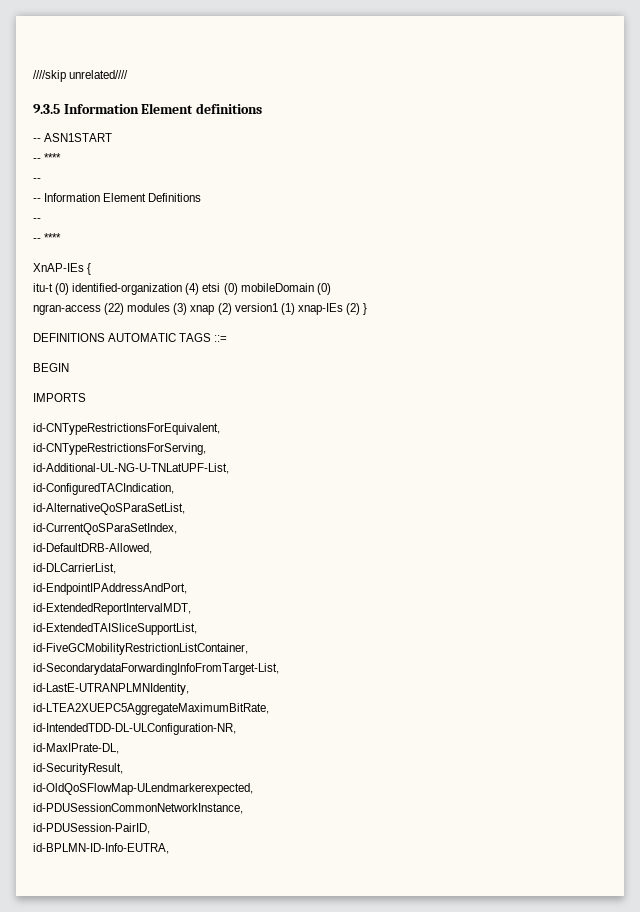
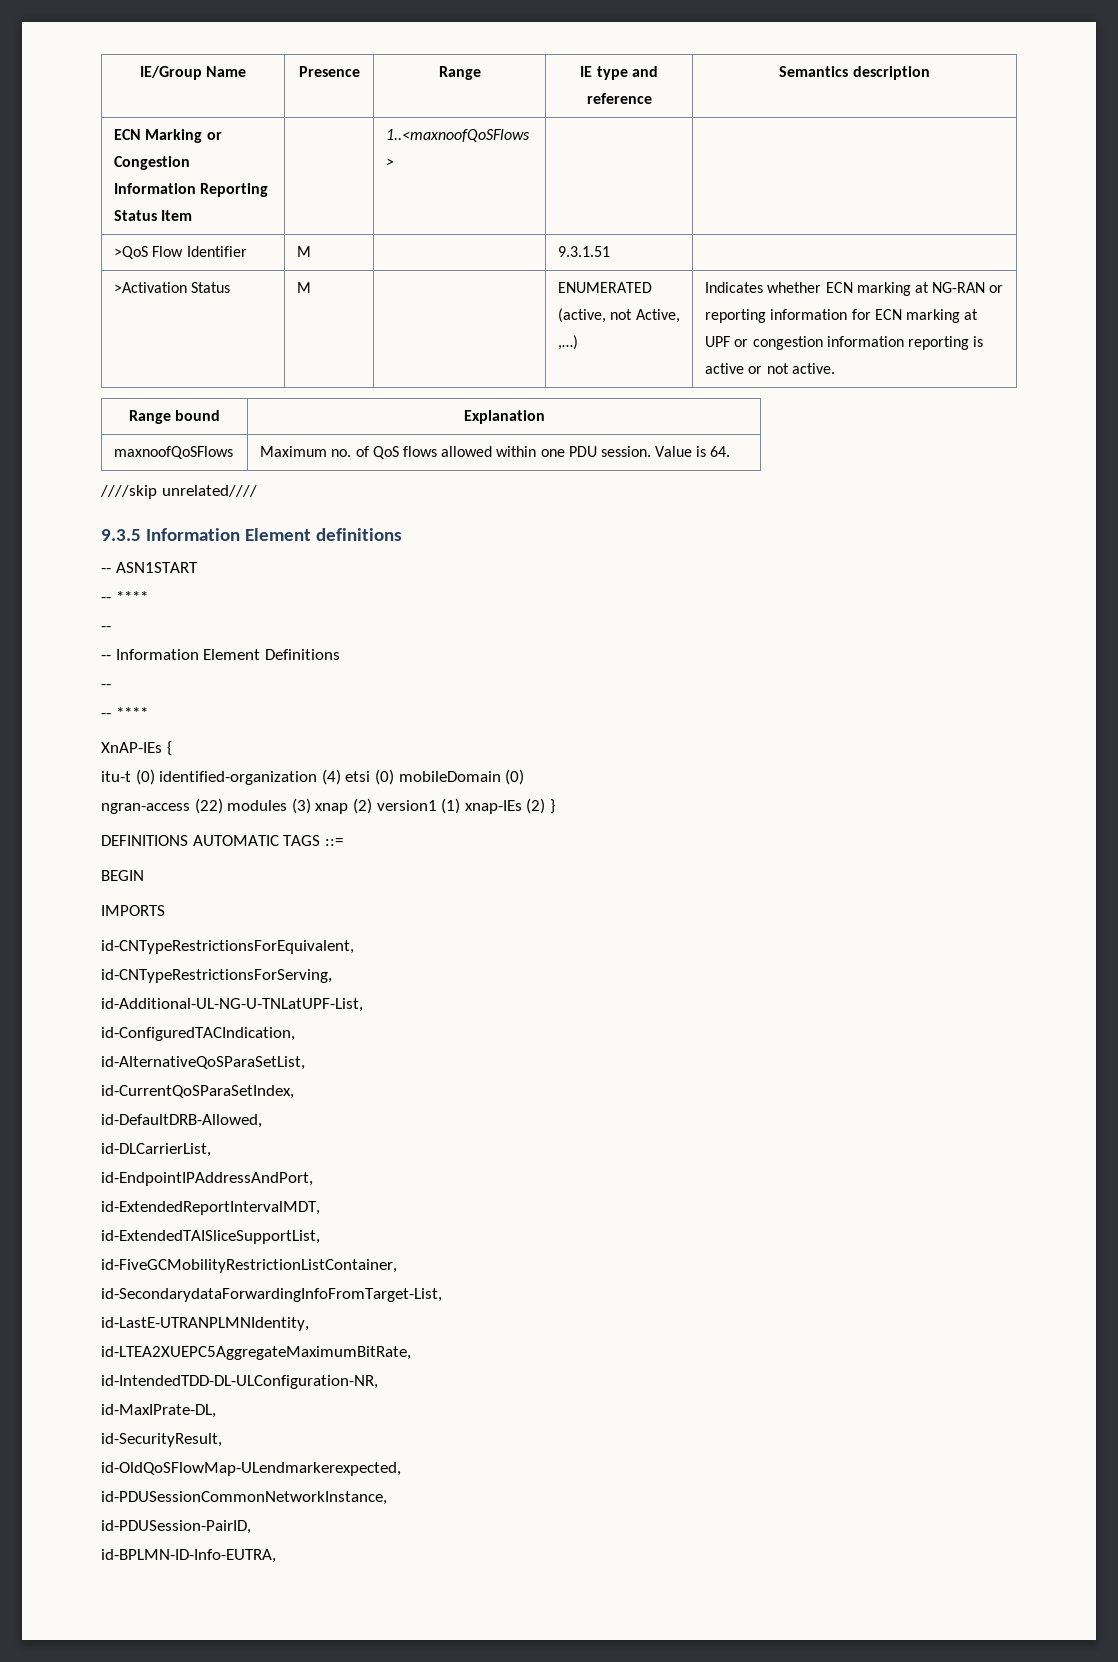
+ IE/Group Name | Presence | Range | IE type and reference | Semantics description
+ ECN Marking or Congestion Information Reporting Status Item | | 1..<maxnoofQoSFlows > | |
+ >QoS Flow Identifier | M | | 9.3.1.51 |
+ >Activation Status | M | | ENUMERATED (active, not Active, ,…) | Indicates whether ECN marking at NG-RAN or reporting information for ECN marking at UPF or congestion information reporting is active or not active.
+ Range bound | Explanation
+ maxnoofQoSFlows | Maximum no. of QoS flows allowed within one PDU session. Value is 64.

